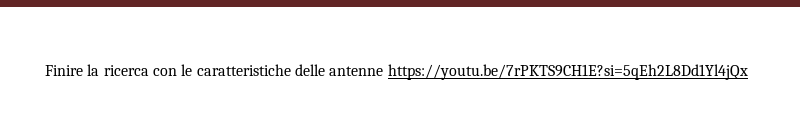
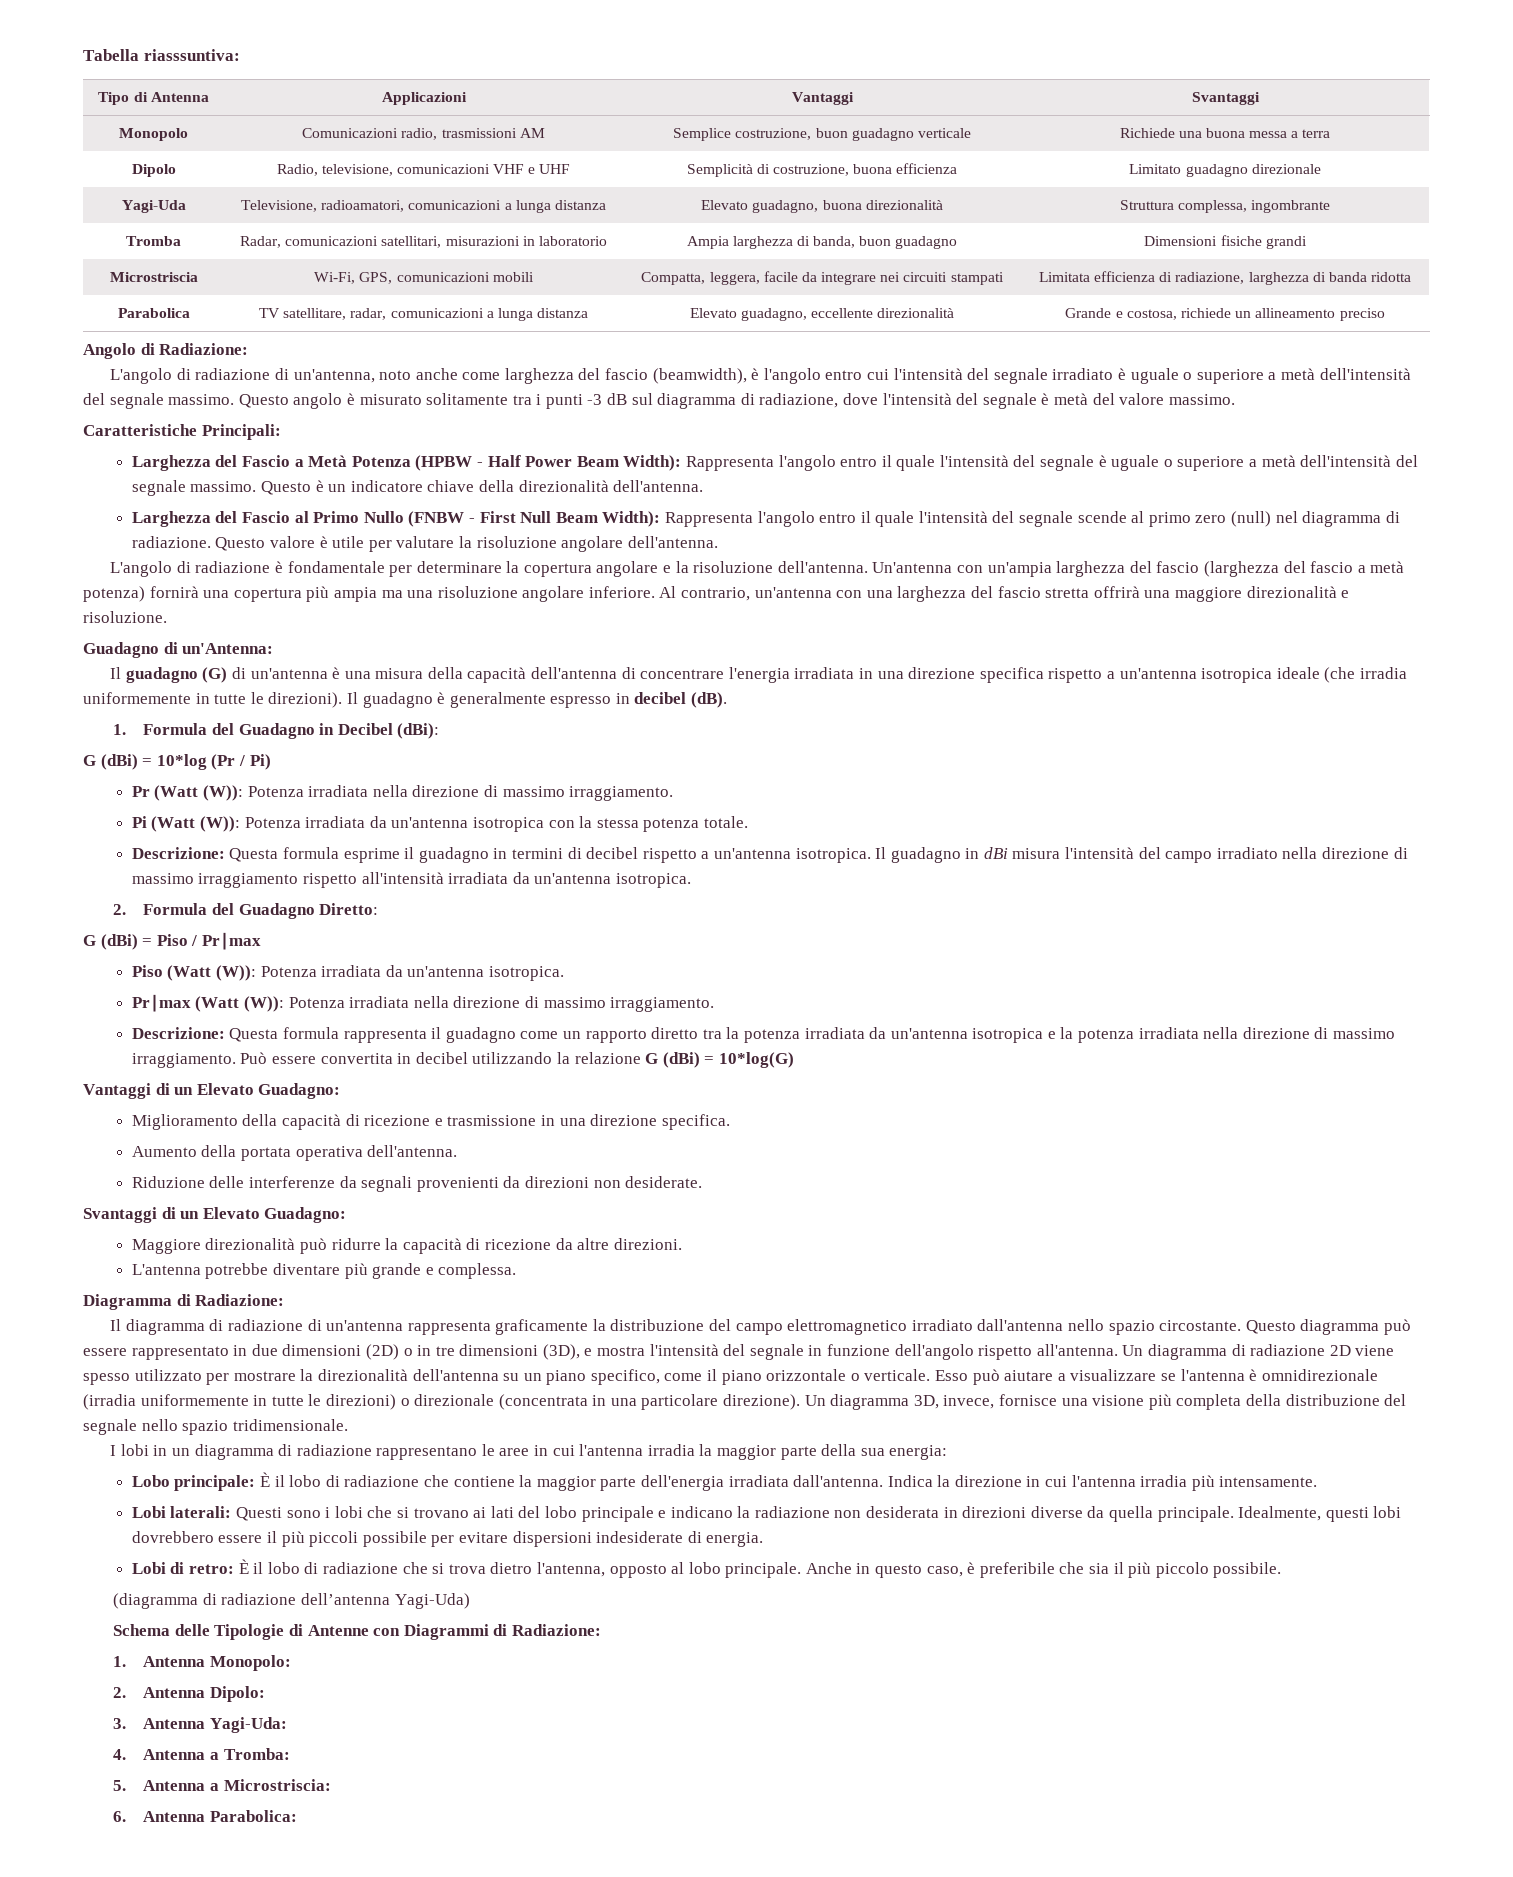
- Finire la ricerca con le caratteristiche delle antenne https://youtu.be/7rPKTS9CH1E?si=5qEh2L8Dd1Yl4jQx
+ Tabella riasssuntiva:
+ Tipo di Antenna | Applicazioni | Vantaggi | Svantaggi
+ Monopolo | Comunicazioni radio, trasmissioni AM | Semplice costruzione, buon guadagno verticale | Richiede una buona messa a terra
+ Dipolo | Radio, televisione, comunicazioni VHF e UHF | Semplicità di costruzione, buona efficienza | Limitato guadagno direzionale
+ Yagi-Uda | Televisione, radioamatori, comunicazioni a lunga distanza | Elevato guadagno, buona direzionalità | Struttura complessa, ingombrante
+ Tromba | Radar, comunicazioni satellitari, misurazioni in laboratorio | Ampia larghezza di banda, buon guadagno | Dimensioni fisiche grandi
+ Microstriscia | Wi-Fi, GPS, comunicazioni mobili | Compatta, leggera, facile da integrare nei circuiti stampati | Limitata efficienza di radiazione, larghezza di banda ridotta
+ Parabolica | TV satellitare, radar, comunicazioni a lunga distanza | Elevato guadagno, eccellente direzionalità | Grande e costosa, richiede un allineamento preciso
+ Angolo di Radiazione:
+ L'angolo di radiazione di un'antenna, noto anche come larghezza del fascio (beamwidth), è l'angolo entro cui l'intensità del segnale irradiato è uguale o superiore a metà dell'intensità del segnale massimo. Questo angolo è misurato solitamente tra i punti -3 dB sul diagramma di radiazione, dove l'intensità del segnale è metà del valore massimo.
+ Caratteristiche Principali:
+ Larghezza del Fascio a Metà Potenza (HPBW - Half Power Beam Width): Rappresenta l'angolo entro il quale l'intensità del segnale è uguale o superiore a metà dell'intensità del segnale massimo. Questo è un indicatore chiave della direzionalità dell'antenna.
+ Larghezza del Fascio al Primo Nullo (FNBW - First Null Beam Width): Rappresenta l'angolo entro il quale l'intensità del segnale scende al primo zero (null) nel diagramma di radiazione. Questo valore è utile per valutare la risoluzione angolare dell'antenna.
+ L'angolo di radiazione è fondamentale per determinare la copertura angolare e la risoluzione dell'antenna. Un'antenna con un'ampia larghezza del fascio (larghezza del fascio a metà potenza) fornirà una copertura più ampia ma una risoluzione angolare inferiore. Al contrario, un'antenna con una larghezza del fascio stretta offrirà una maggiore direzionalità e risoluzione.
+ Guadagno di un'Antenna:
+ Il guadagno (G) di un'antenna è una misura della capacità dell'antenna di concentrare l'energia irradiata in una direzione specifica rispetto a un'antenna isotropica ideale (che irradia uniformemente in tutte le direzioni). Il guadagno è generalmente espresso in decibel (dB).
+ 1. Formula del Guadagno in Decibel (dBi):
+ G (dBi) = 10*log (Pr / Pi)
+ Pr (Watt (W)): Potenza irradiata nella direzione di massimo irraggiamento.
+ Pi (Watt (W)): Potenza irradiata da un'antenna isotropica con la stessa potenza totale.
+ Descrizione: Questa formula esprime il guadagno in termini di decibel rispetto a un'antenna isotropica. Il guadagno in dBi misura l'intensità del campo irradiato nella direzione di massimo irraggiamento rispetto all'intensità irradiata da un'antenna isotropica.
+ 2. Formula del Guadagno Diretto:
+ G (dBi) = Piso / Pr∣max
+ Piso (Watt (W)): Potenza irradiata da un'antenna isotropica.
+ Pr∣max (Watt (W)): Potenza irradiata nella direzione di massimo irraggiamento.
+ Descrizione: Questa formula rappresenta il guadagno come un rapporto diretto tra la potenza irradiata da un'antenna isotropica e la potenza irradiata nella direzione di massimo irraggiamento. Può essere convertita in decibel utilizzando la relazione G (dBi) = 10*log(G)
+ Vantaggi di un Elevato Guadagno:
+ Miglioramento della capacità di ricezione e trasmissione in una direzione specifica.
+ Aumento della portata operativa dell'antenna.
+ Riduzione delle interferenze da segnali provenienti da direzioni non desiderate.
+ Svantaggi di un Elevato Guadagno:
+ Maggiore direzionalità può ridurre la capacità di ricezione da altre direzioni.
+ L'antenna potrebbe diventare più grande e complessa.
+ Diagramma di Radiazione:
+ Il diagramma di radiazione di un'antenna rappresenta graficamente la distribuzione del campo elettromagnetico irradiato dall'antenna nello spazio circostante. Questo diagramma può essere rappresentato in due dimensioni (2D) o in tre dimensioni (3D), e mostra l'intensità del segnale in funzione dell'angolo rispetto all'antenna. Un diagramma di radiazione 2D viene spesso utilizzato per mostrare la direzionalità dell'antenna su un piano specifico, come il piano orizzontale o verticale. Esso può aiutare a visualizzare se l'antenna è omnidirezionale (irradia uniformemente in tutte le direzioni) o direzionale (concentrata in una particolare direzione). Un diagramma 3D, invece, fornisce una visione più completa della distribuzione del segnale nello spazio tridimensionale.
+ I lobi in un diagramma di radiazione rappresentano le aree in cui l'antenna irradia la maggior parte della sua energia:
+ Lobo principale: È il lobo di radiazione che contiene la maggior parte dell'energia irradiata dall'antenna. Indica la direzione in cui l'antenna irradia più intensamente.
+ Lobi laterali: Questi sono i lobi che si trovano ai lati del lobo principale e indicano la radiazione non desiderata in direzioni diverse da quella principale. Idealmente, questi lobi dovrebbero essere il più piccoli possibile per evitare dispersioni indesiderate di energia.
+ Lobi di retro: È il lobo di radiazione che si trova dietro l'antenna, opposto al lobo principale. Anche in questo caso, è preferibile che sia il più piccolo possibile.
+ (diagramma di radiazione dell’antenna Yagi-Uda)
+ Schema delle Tipologie di Antenne con Diagrammi di Radiazione:
+ 1. Antenna Monopolo:
+ 2. Antenna Dipolo:
+ 3. Antenna Yagi-Uda:
+ 4. Antenna a Tromba:
+ 5. Antenna a Microstriscia:
+ 6. Antenna Parabolica:

